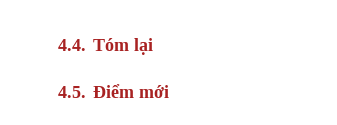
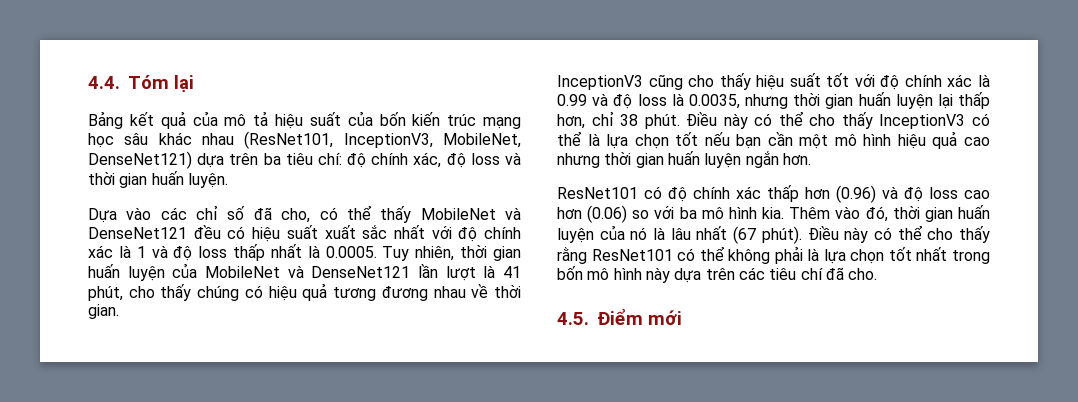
+ Bảng kết quả của mô tả hiệu suất của bốn kiến trúc mạng học sâu khác nhau (ResNet101, InceptionV3, MobileNet, DenseNet121) dựa trên ba tiêu chí: độ chính xác, độ loss và thời gian huấn luyện.
+ Dựa vào các chỉ số đã cho, có thể thấy MobileNet và DenseNet121 đều có hiệu suất xuất sắc nhất với độ chính xác là 1 và độ loss thấp nhất là 0.0005. Tuy nhiên, thời gian huấn luyện của MobileNet và DenseNet121 lần lượt là 41 phút, cho thấy chúng có hiệu quả tương đương nhau về thời gian.
+ InceptionV3 cũng cho thấy hiệu suất tốt với độ chính xác là 0.99 và độ loss là 0.0035, nhưng thời gian huấn luyện lại thấp hơn, chỉ 38 phút. Điều này có thể cho thấy InceptionV3 có thể là lựa chọn tốt nếu bạn cần một mô hình hiệu quả cao nhưng thời gian huấn luyện ngắn hơn.
+ ResNet101 có độ chính xác thấp hơn (0.96) và độ loss cao hơn (0.06) so với ba mô hình kia. Thêm vào đó, thời gian huấn luyện của nó là lâu nhất (67 phút). Điều này có thể cho thấy rằng ResNet101 có thể không phải là lựa chọn tốt nhất trong bốn mô hình này dựa trên các tiêu chí đã cho.

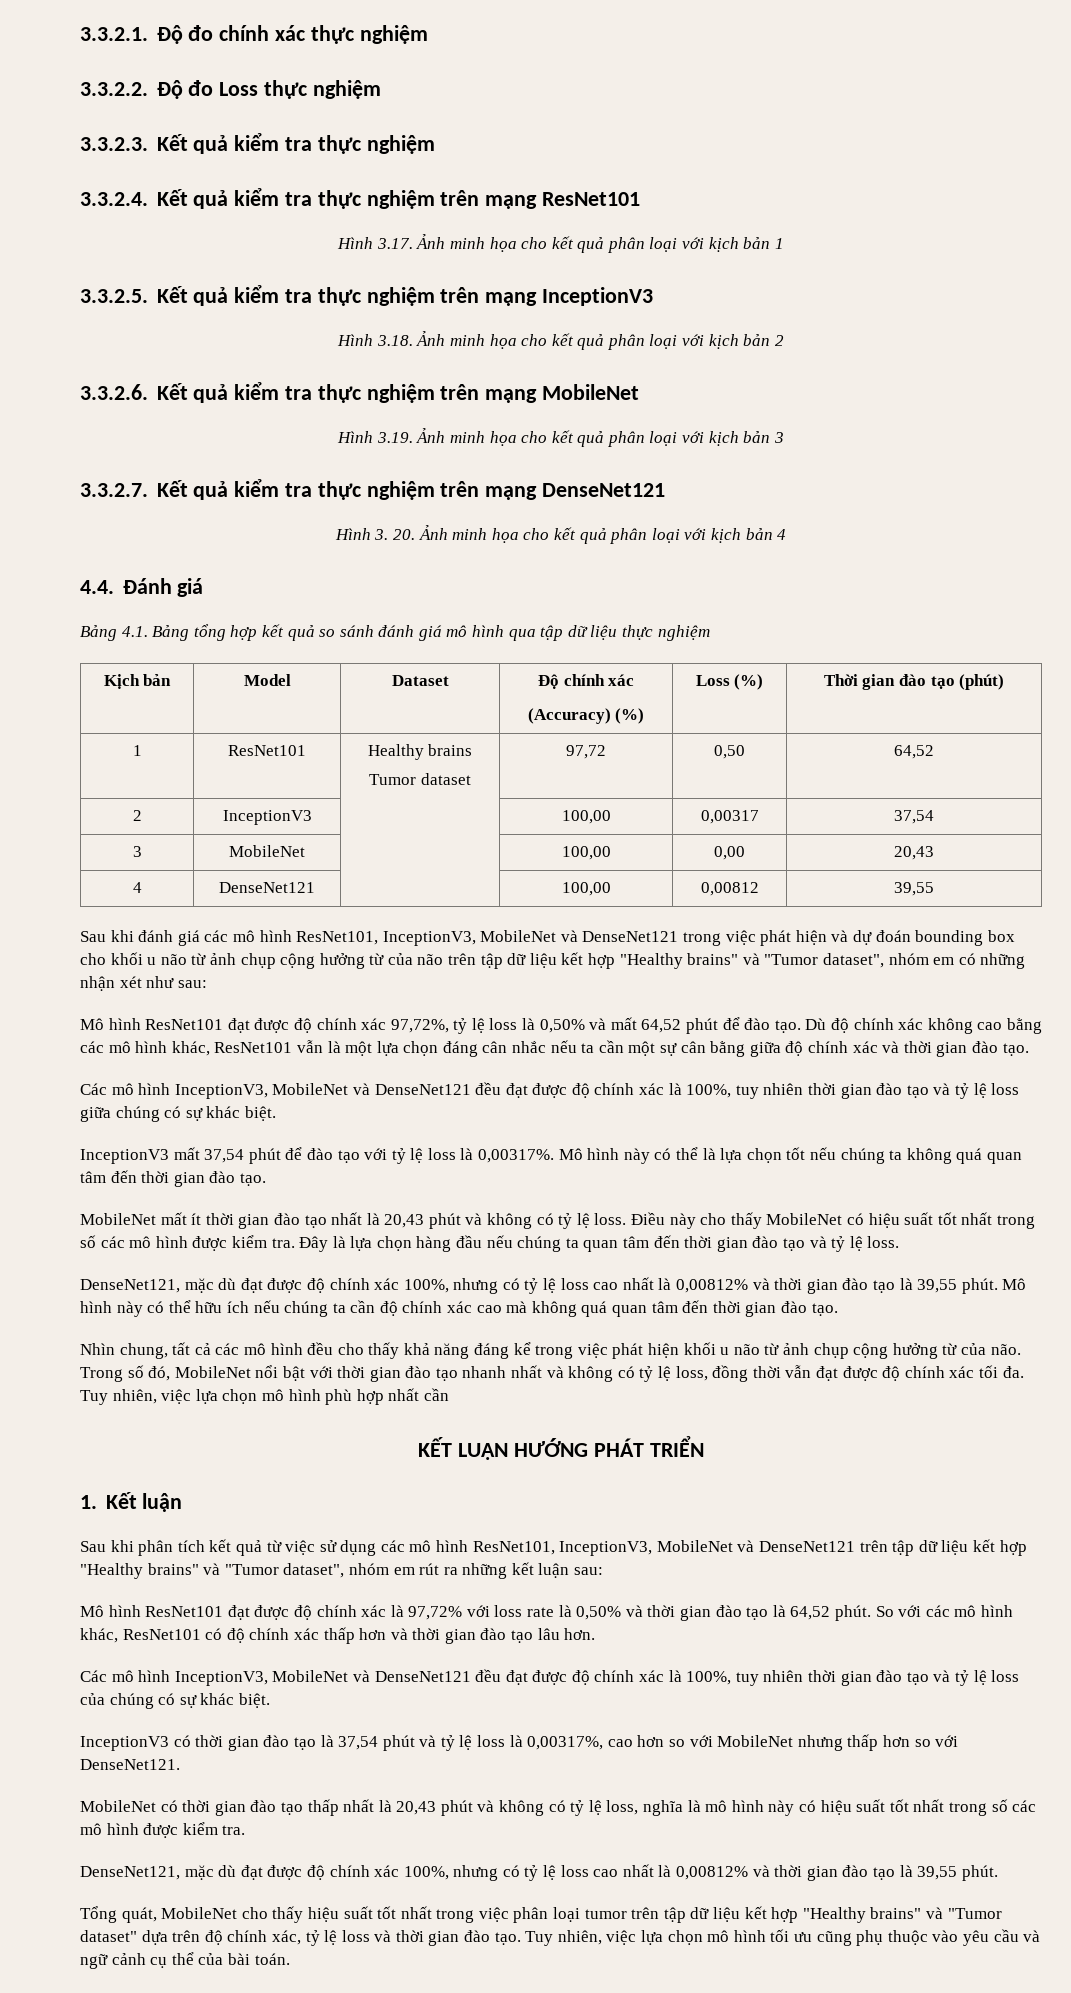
- 4.4. Tóm lại
- Bảng kết quả của mô tả hiệu suất của bốn kiến trúc mạng học sâu khác nhau (ResNet101, InceptionV3, MobileNet, DenseNet121) dựa trên ba tiêu chí: độ chính xác, độ loss và thời gian huấn luyện.
- Dựa vào các chỉ số đã cho, có thể thấy MobileNet và DenseNet121 đều có hiệu suất xuất sắc nhất với độ chính xác là 1 và độ loss thấp nhất là 0.0005. Tuy nhiên, thời gian huấn luyện của MobileNet và DenseNet121 lần lượt là 41 phút, cho thấy chúng có hiệu quả tương đương nhau về thời gian.
- InceptionV3 cũng cho thấy hiệu suất tốt với độ chính xác là 0.99 và độ loss là 0.0035, nhưng thời gian huấn luyện lại thấp hơn, chỉ 38 phút. Điều này có thể cho thấy InceptionV3 có thể là lựa chọn tốt nếu bạn cần một mô hình hiệu quả cao nhưng thời gian huấn luyện ngắn hơn.
- ResNet101 có độ chính xác thấp hơn (0.96) và độ loss cao hơn (0.06) so với ba mô hình kia. Thêm vào đó, thời gian huấn luyện của nó là lâu nhất (67 phút). Điều này có thể cho thấy rằng ResNet101 có thể không phải là lựa chọn tốt nhất trong bốn mô hình này dựa trên các tiêu chí đã cho.
- 4.5. Điểm mới
+ 3.3.2.1. Độ đo chính xác thực nghiệm
+ 3.3.2.2. Độ đo Loss thực nghiệm
+ 3.3.2.3. Kết quả kiểm tra thực nghiệm
+ 3.3.2.4. Kết quả kiểm tra thực nghiệm trên mạng ResNet101
+ Hình 3.17. Ảnh minh họa cho kết quả phân loại với kịch bản 1
+ 3.3.2.5. Kết quả kiểm tra thực nghiệm trên mạng InceptionV3
+ Hình 3.18. Ảnh minh họa cho kết quả phân loại với kịch bản 2
+ 3.3.2.6. Kết quả kiểm tra thực nghiệm trên mạng MobileNet
+ Hình 3.19. Ảnh minh họa cho kết quả phân loại với kịch bản 3
+ 3.3.2.7. Kết quả kiểm tra thực nghiệm trên mạng DenseNet121
+ Hình 3. 20. Ảnh minh họa cho kết quả phân loại với kịch bản 4
+ 4.4. Đánh giá
+ Bảng 4.1. Bảng tổng hợp kết quả so sánh đánh giá mô hình qua tập dữ liệu thực nghiệm
+ Kịch bản | Model | Dataset | Độ chính xác
+ (Accuracy) (%) | Loss (%) | Thời gian đào tạo (phút)
+ 1 | ResNet101 | Healthy brains
+ Tumor dataset | 97,72 | 0,50 | 64,52
+ 2 | InceptionV3 | | 100,00 | 0,00317 | 37,54
+ 3 | MobileNet | | 100,00 | 0,00 | 20,43
+ 4 | DenseNet121 | | 100,00 | 0,00812 | 39,55
+ Sau khi đánh giá các mô hình ResNet101, InceptionV3, MobileNet và DenseNet121 trong việc phát hiện và dự đoán bounding box cho khối u não từ ảnh chụp cộng hưởng từ của não trên tập dữ liệu kết hợp "Healthy brains" và "Tumor dataset", nhóm em có những nhận xét như sau:
+ Mô hình ResNet101 đạt được độ chính xác 97,72%, tỷ lệ loss là 0,50% và mất 64,52 phút để đào tạo. Dù độ chính xác không cao bằng các mô hình khác, ResNet101 vẫn là một lựa chọn đáng cân nhắc nếu ta cần một sự cân bằng giữa độ chính xác và thời gian đào tạo.
+ Các mô hình InceptionV3, MobileNet và DenseNet121 đều đạt được độ chính xác là 100%, tuy nhiên thời gian đào tạo và tỷ lệ loss giữa chúng có sự khác biệt.
+ InceptionV3 mất 37,54 phút để đào tạo với tỷ lệ loss là 0,00317%. Mô hình này có thể là lựa chọn tốt nếu chúng ta không quá quan tâm đến thời gian đào tạo.
+ MobileNet mất ít thời gian đào tạo nhất là 20,43 phút và không có tỷ lệ loss. Điều này cho thấy MobileNet có hiệu suất tốt nhất trong số các mô hình được kiểm tra. Đây là lựa chọn hàng đầu nếu chúng ta quan tâm đến thời gian đào tạo và tỷ lệ loss.
+ DenseNet121, mặc dù đạt được độ chính xác 100%, nhưng có tỷ lệ loss cao nhất là 0,00812% và thời gian đào tạo là 39,55 phút. Mô hình này có thể hữu ích nếu chúng ta cần độ chính xác cao mà không quá quan tâm đến thời gian đào tạo.
+ Nhìn chung, tất cả các mô hình đều cho thấy khả năng đáng kể trong việc phát hiện khối u não từ ảnh chụp cộng hưởng từ của não. Trong số đó, MobileNet nổi bật với thời gian đào tạo nhanh nhất và không có tỷ lệ loss, đồng thời vẫn đạt được độ chính xác tối đa. Tuy nhiên, việc lựa chọn mô hình phù hợp nhất cần
+ KẾT LUẬN HƯỚNG PHÁT TRIỂN
+ 1. Kết luận
+ Sau khi phân tích kết quả từ việc sử dụng các mô hình ResNet101, InceptionV3, MobileNet và DenseNet121 trên tập dữ liệu kết hợp "Healthy brains" và "Tumor dataset", nhóm em rút ra những kết luận sau:
+ Mô hình ResNet101 đạt được độ chính xác là 97,72% với loss rate là 0,50% và thời gian đào tạo là 64,52 phút. So với các mô hình khác, ResNet101 có độ chính xác thấp hơn và thời gian đào tạo lâu hơn.
+ Các mô hình InceptionV3, MobileNet và DenseNet121 đều đạt được độ chính xác là 100%, tuy nhiên thời gian đào tạo và tỷ lệ loss của chúng có sự khác biệt.
+ InceptionV3 có thời gian đào tạo là 37,54 phút và tỷ lệ loss là 0,00317%, cao hơn so với MobileNet nhưng thấp hơn so với DenseNet121.
+ MobileNet có thời gian đào tạo thấp nhất là 20,43 phút và không có tỷ lệ loss, nghĩa là mô hình này có hiệu suất tốt nhất trong số các mô hình được kiểm tra.
+ DenseNet121, mặc dù đạt được độ chính xác 100%, nhưng có tỷ lệ loss cao nhất là 0,00812% và thời gian đào tạo là 39,55 phút.
+ Tổng quát, MobileNet cho thấy hiệu suất tốt nhất trong việc phân loại tumor trên tập dữ liệu kết hợp "Healthy brains" và "Tumor dataset" dựa trên độ chính xác, tỷ lệ loss và thời gian đào tạo. Tuy nhiên, việc lựa chọn mô hình tối ưu cũng phụ thuộc vào yêu cầu và ngữ cảnh cụ thể của bài toán.

